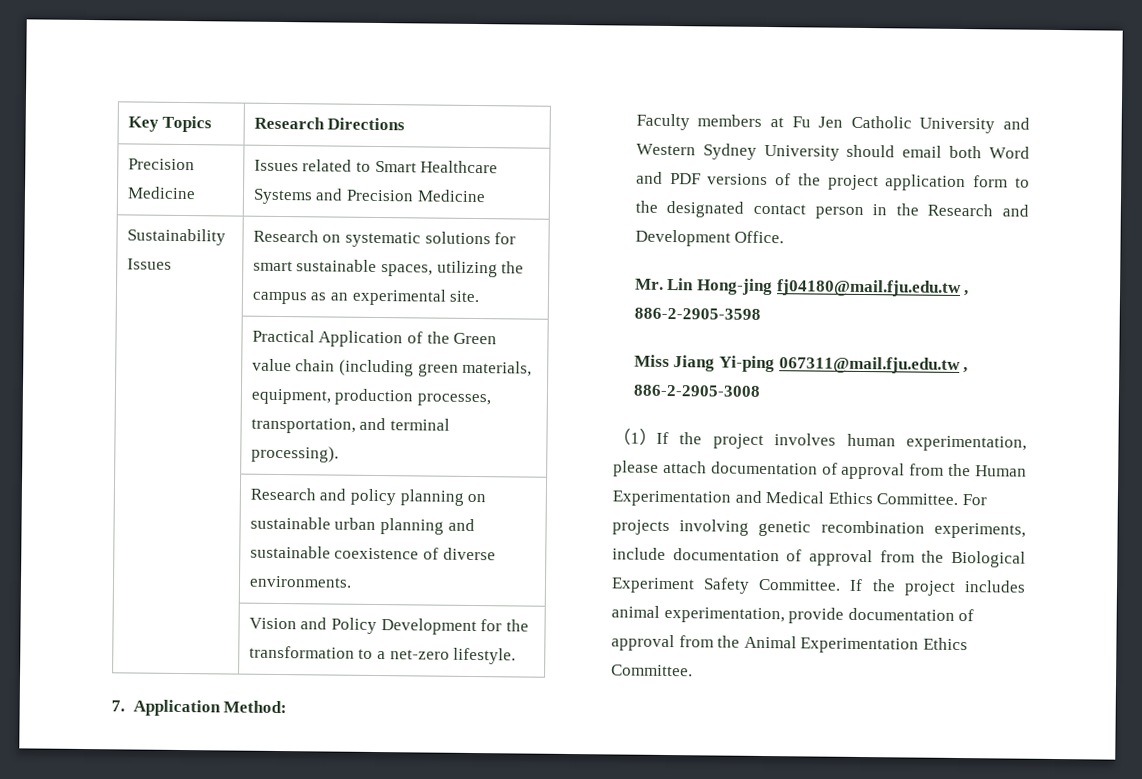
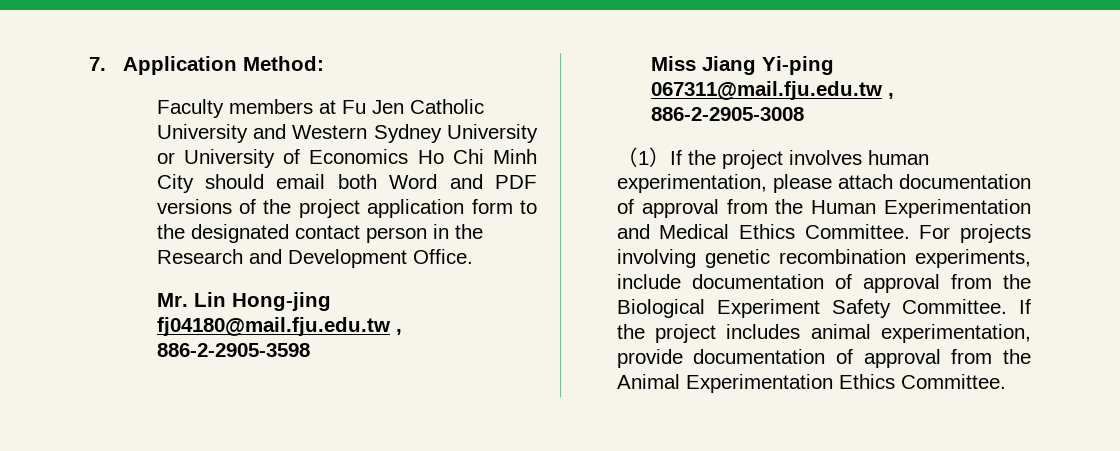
- Key Topics | Research Directions
- Precision Medicine | Issues related to Smart Healthcare Systems and Precision Medicine
- Sustainability Issues | Research on systematic solutions for smart sustainable spaces, utilizing the campus as an experimental site.
- | Practical Application of the Green value chain (including green materials, equipment, production processes, transportation, and terminal processing).
- | Research and policy planning on sustainable urban planning and sustainable coexistence of diverse environments.
- | Vision and Policy Development for the transformation to a net-zero lifestyle.
- Faculty members at Fu Jen Catholic University and Western Sydney University should email both Word and PDF versions of the project application form to the designated contact person in the Research and Development Office.
+ Faculty members at Fu Jen Catholic University and Western Sydney University or University of Economics Ho Chi Minh City should email both Word and PDF versions of the project application form to the designated contact person in the Research and Development Office.

